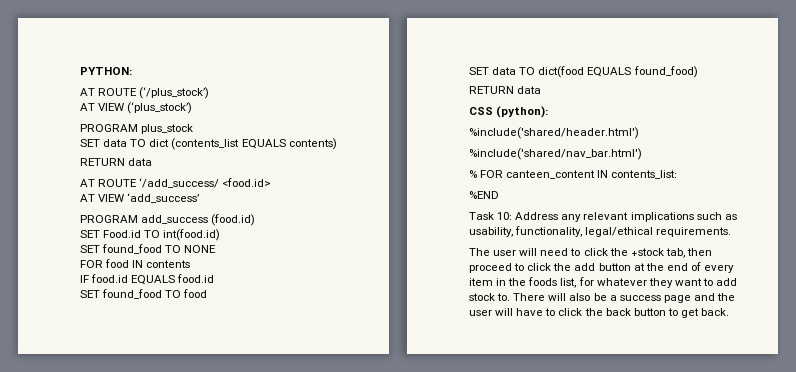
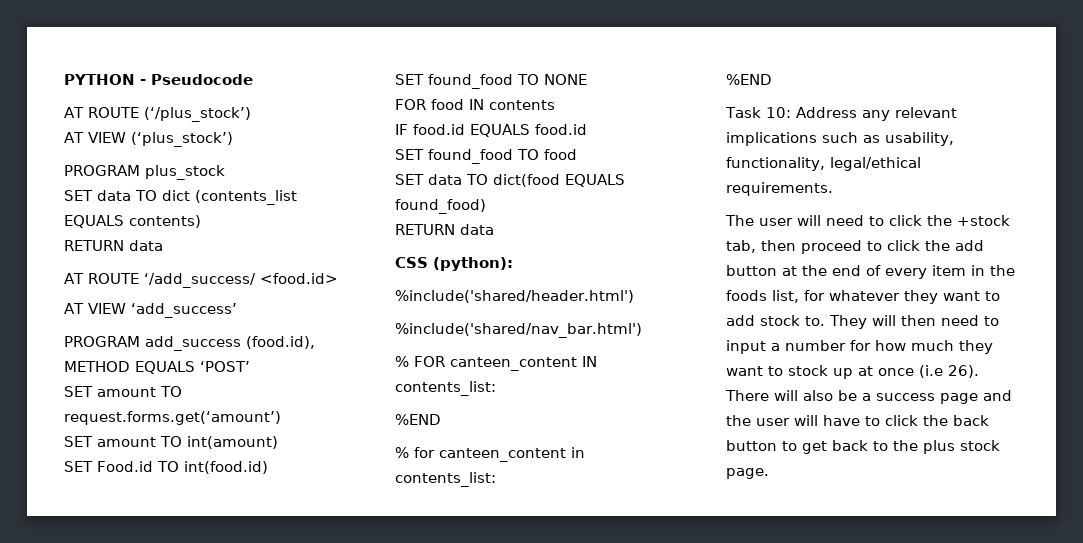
- PYTHON:
+ PYTHON - Pseudocode
- PROGRAM add_success (food.id)
+ PROGRAM add_success (food.id), METHOD EQUALS ‘POST’
+ SET amount TO request.forms.get(‘amount’)
+ SET amount TO int(amount)
+ % for canteen_content in contents_list:
+ %END
+ They will then need to input a number for how much they want to stock up at once (i.e 26).
- There will also be a success page and the user will have to click the back button to get back.
+ There will also be a success page and the user will have to click the back button to get back to the plus stock page.

